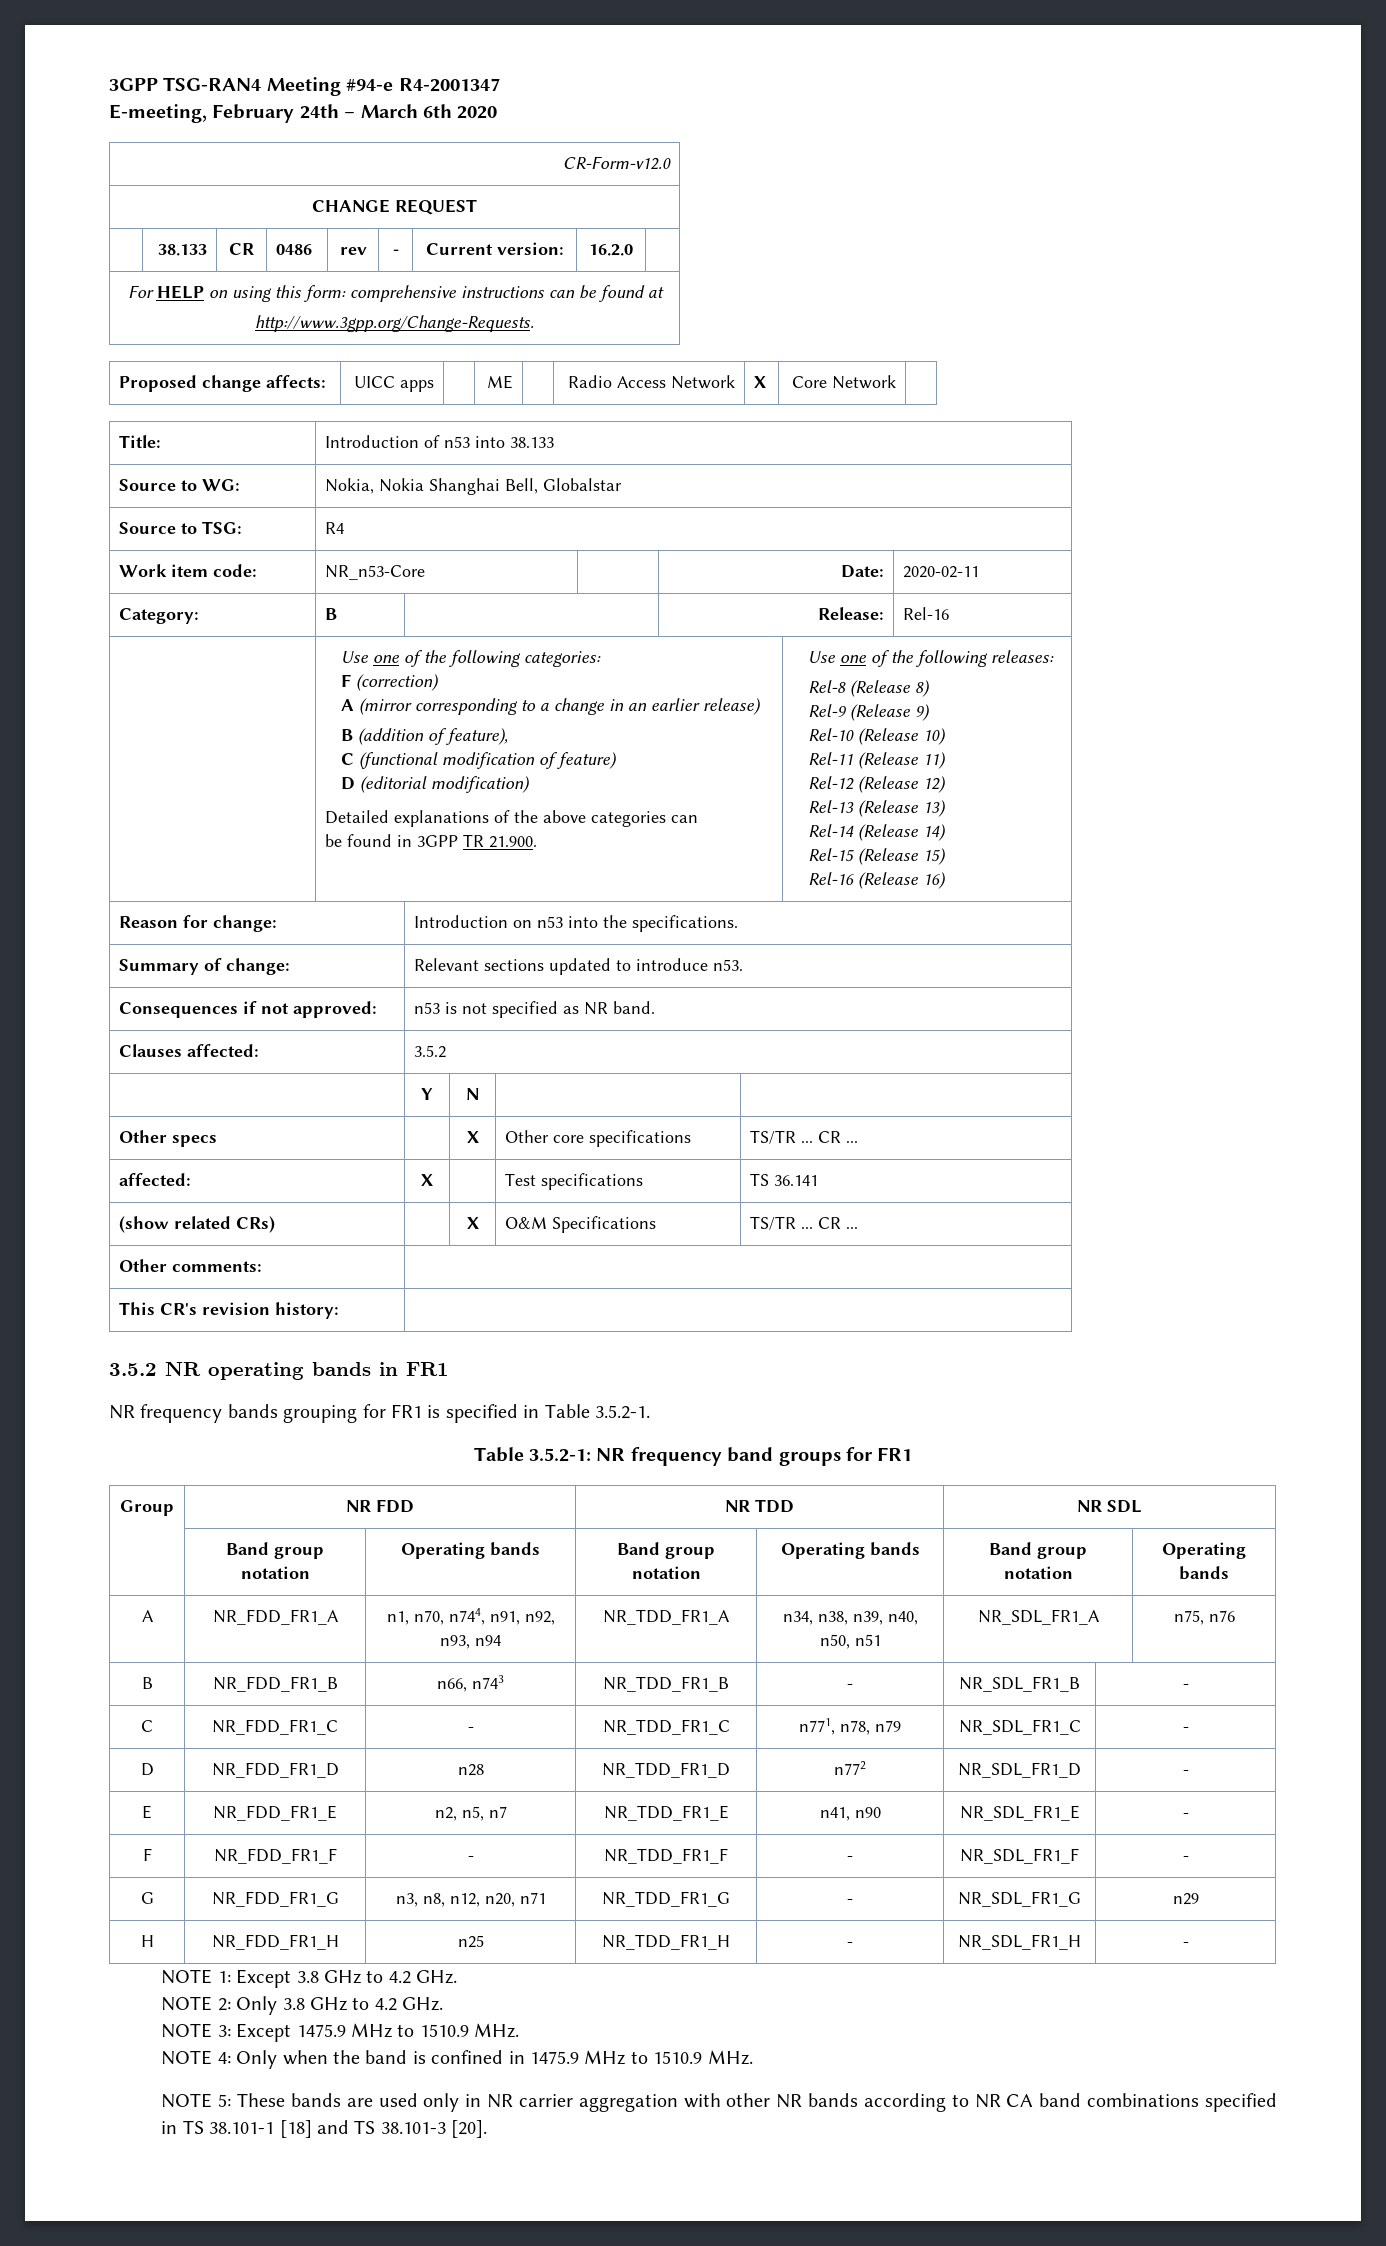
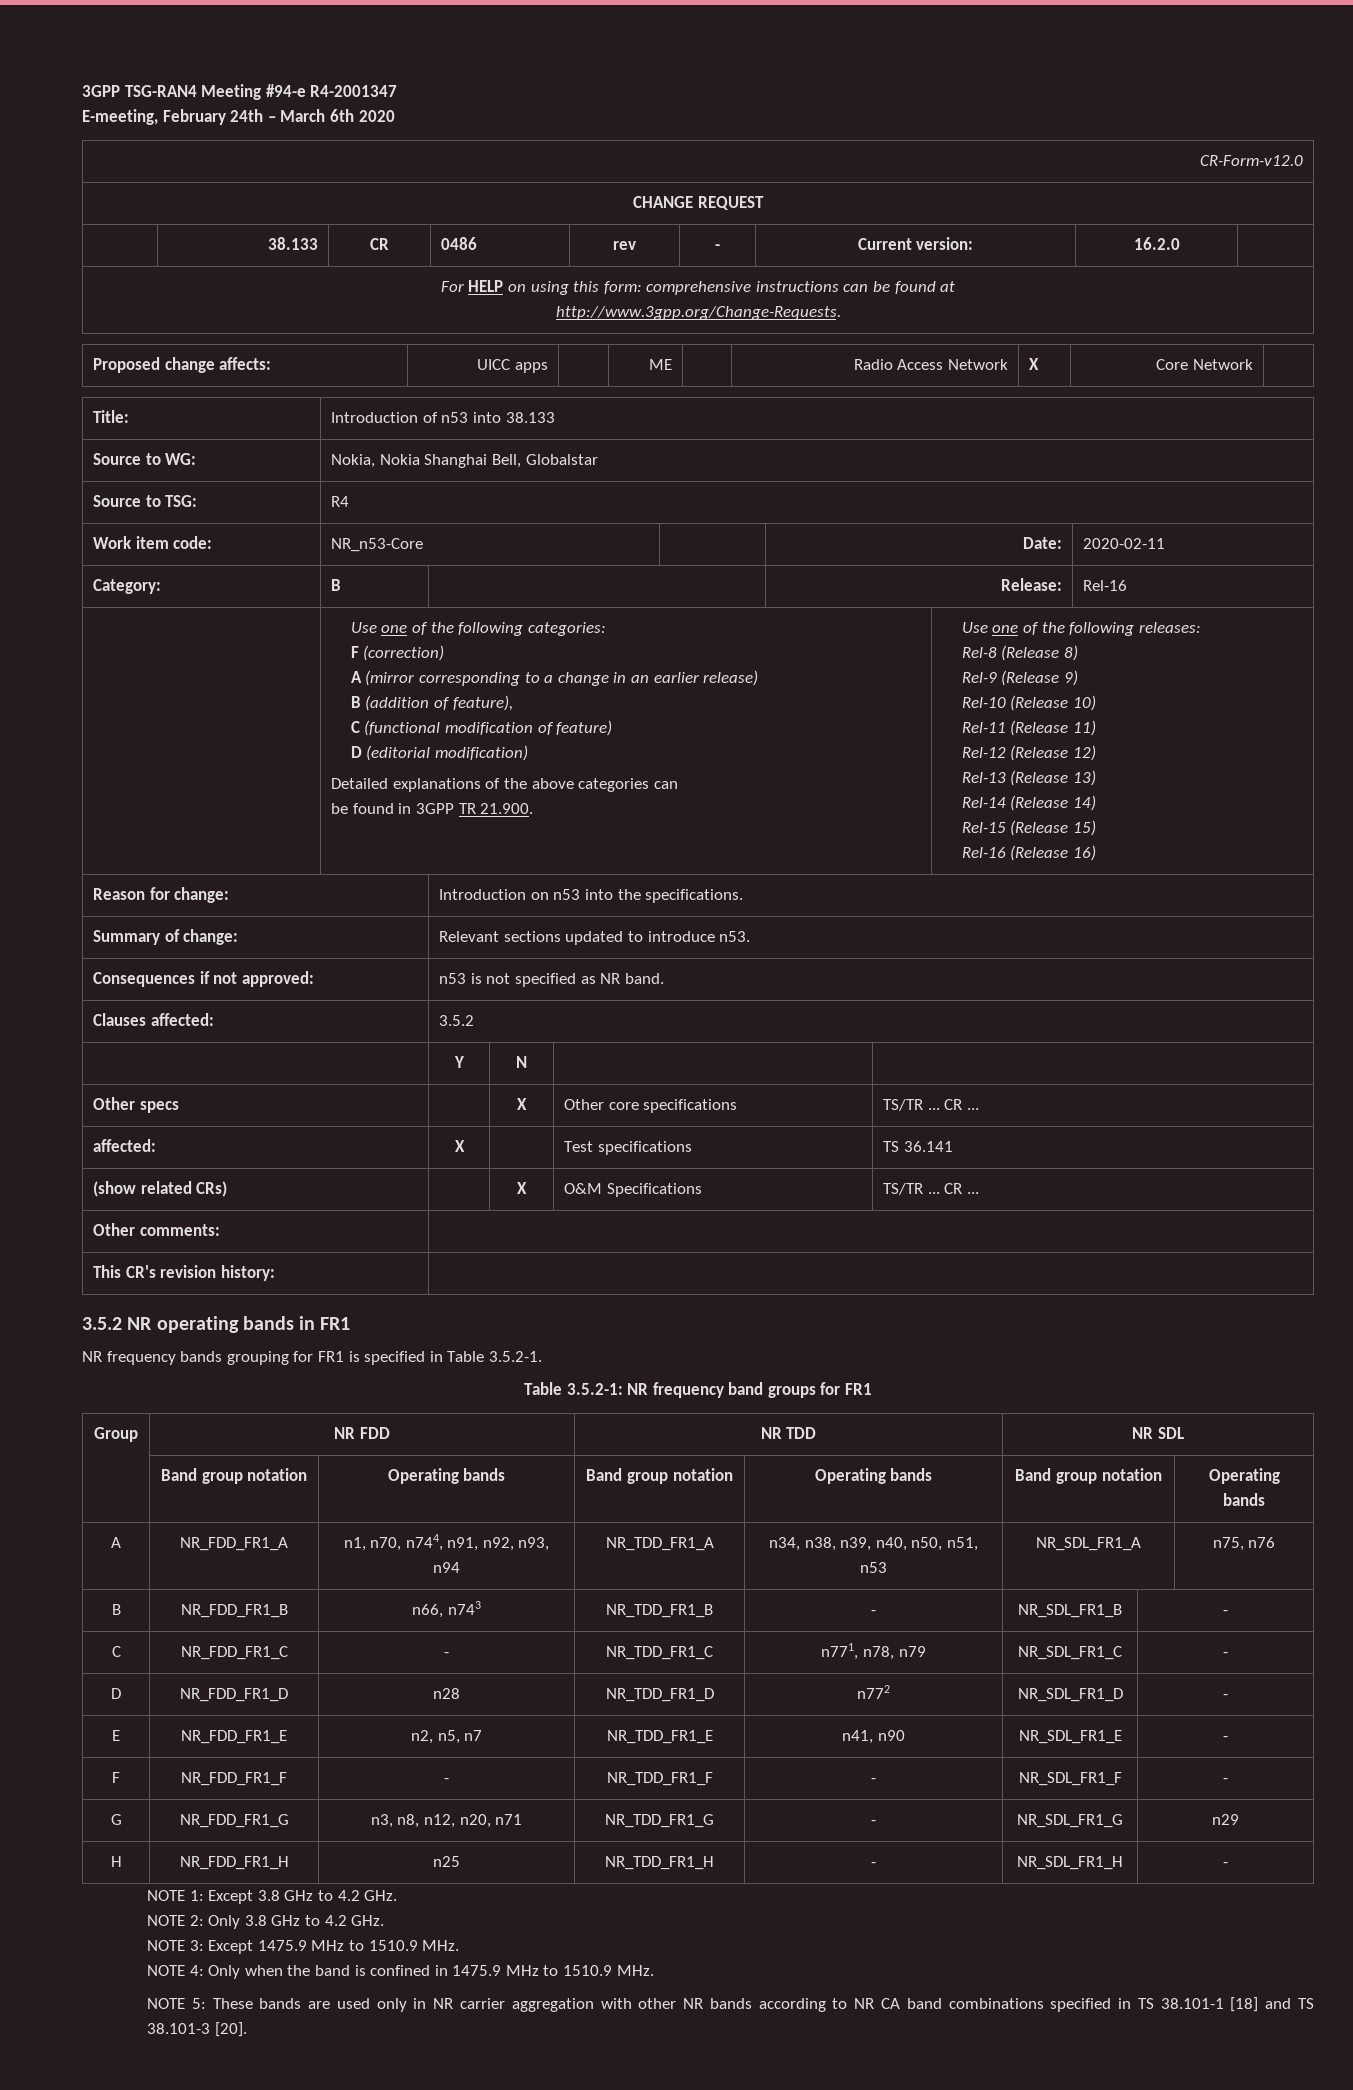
- A | NR_FDD_FR1_A | n1, n70, n744, n91, n92, n93, n94 | NR_TDD_FR1_A | n34, n38, n39, n40, n50, n51 | NR_SDL_FR1_A | n75, n76
+ A | NR_FDD_FR1_A | n1, n70, n744, n91, n92, n93, n94 | NR_TDD_FR1_A | n34, n38, n39, n40, n50, n51, n53 | NR_SDL_FR1_A | n75, n76

